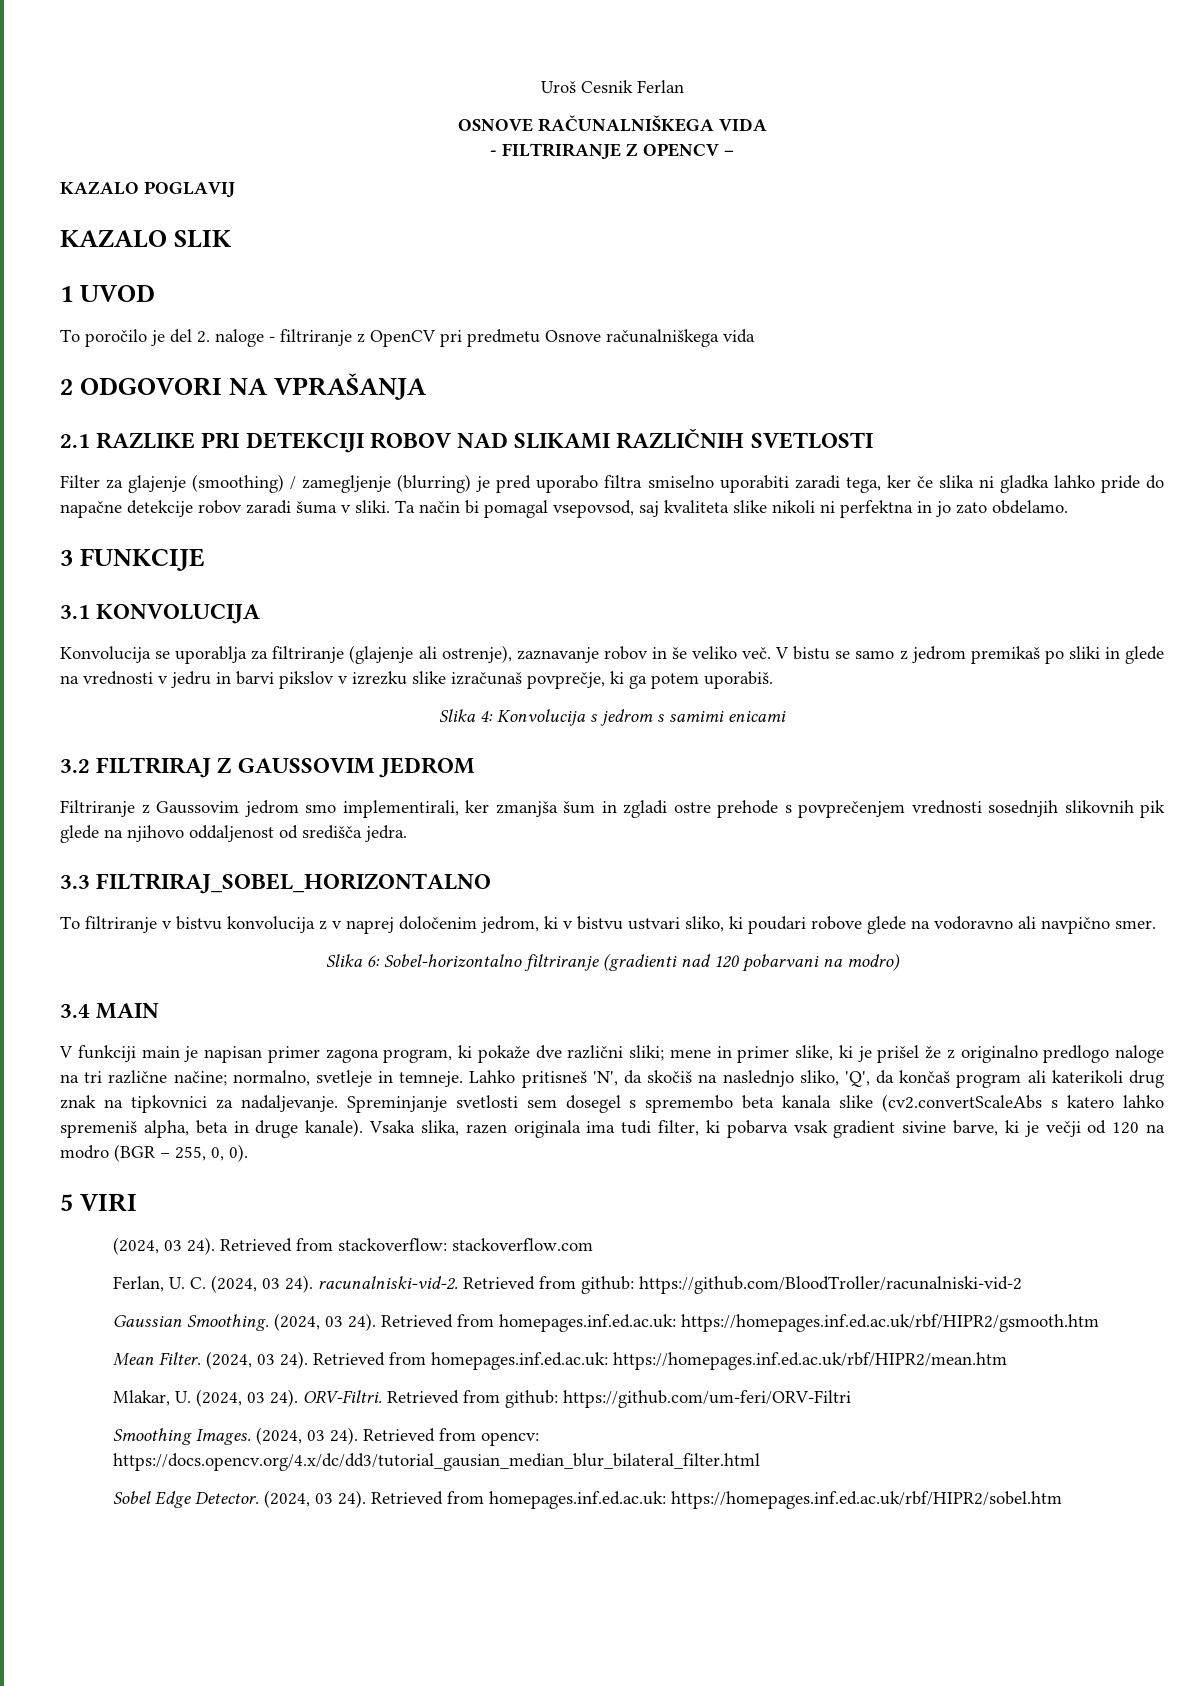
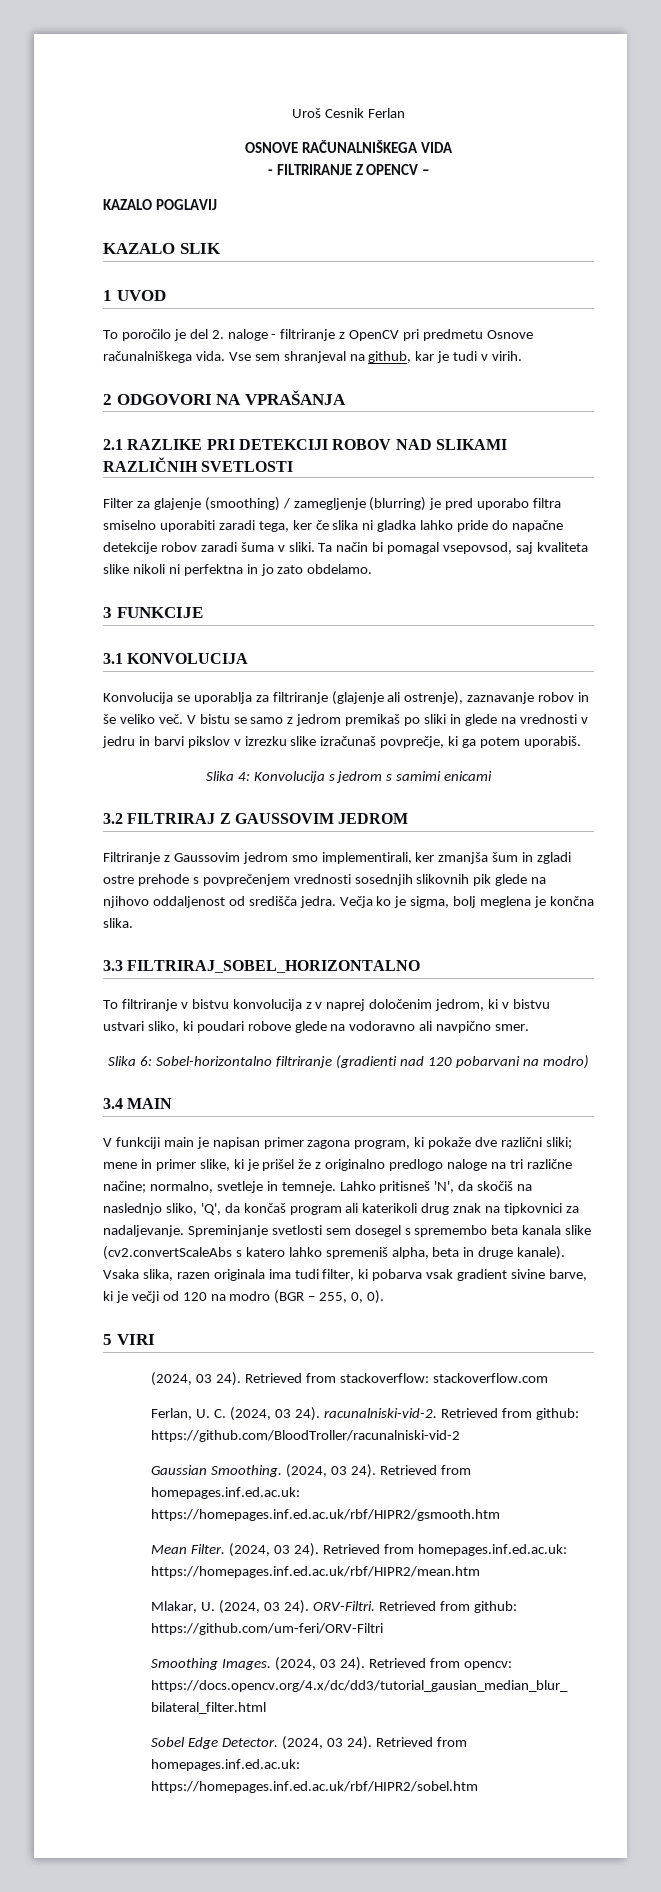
- To poročilo je del 2. naloge - filtriranje z OpenCV pri predmetu Osnove računalniškega vida
+ To poročilo je del 2. naloge - filtriranje z OpenCV pri predmetu Osnove računalniškega vida. Vse sem shranjeval na github, kar je tudi v virih.
+ Večja ko je sigma, bolj meglena je končna slika.

